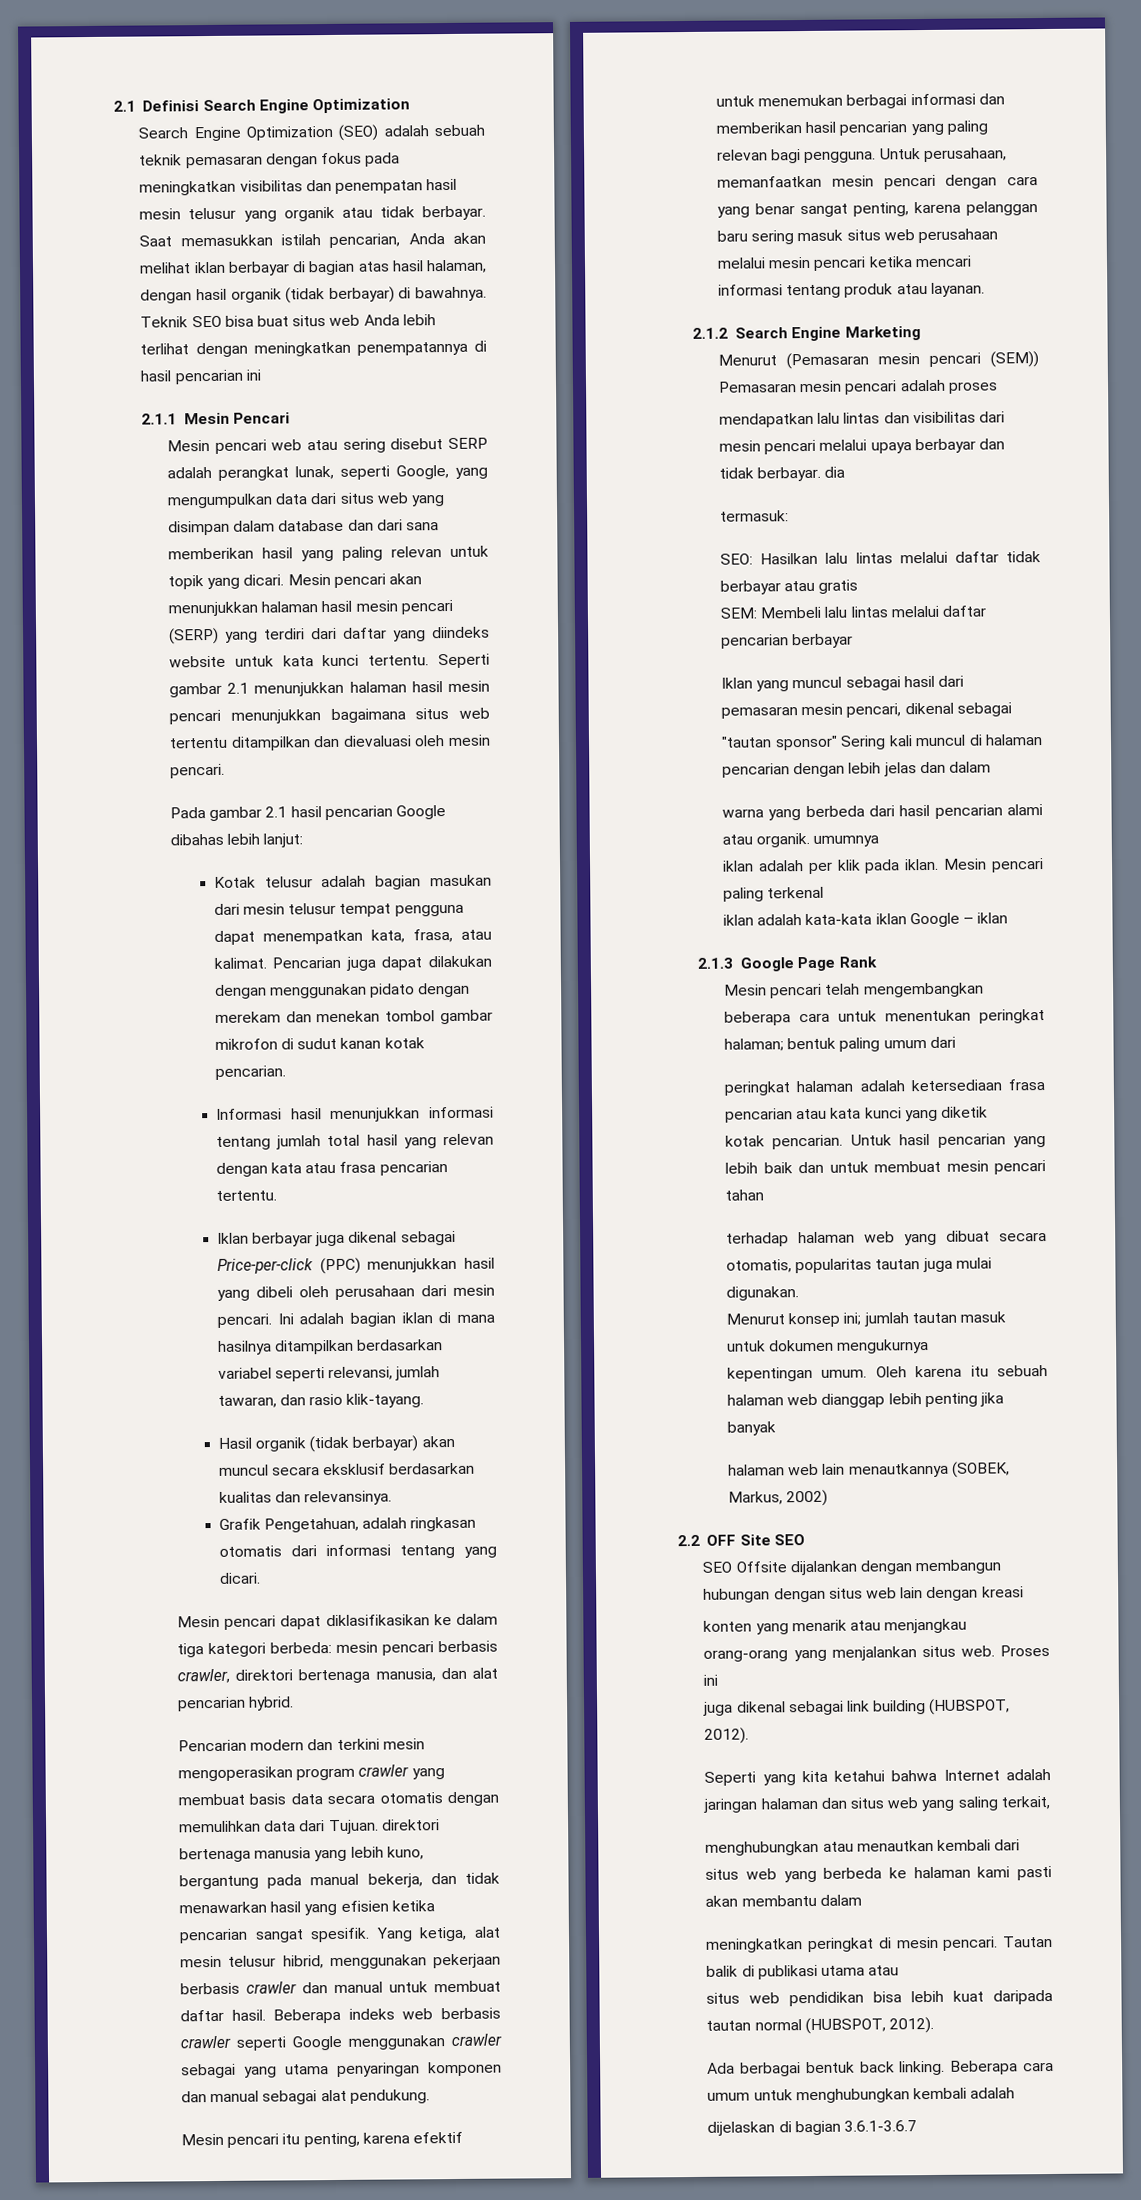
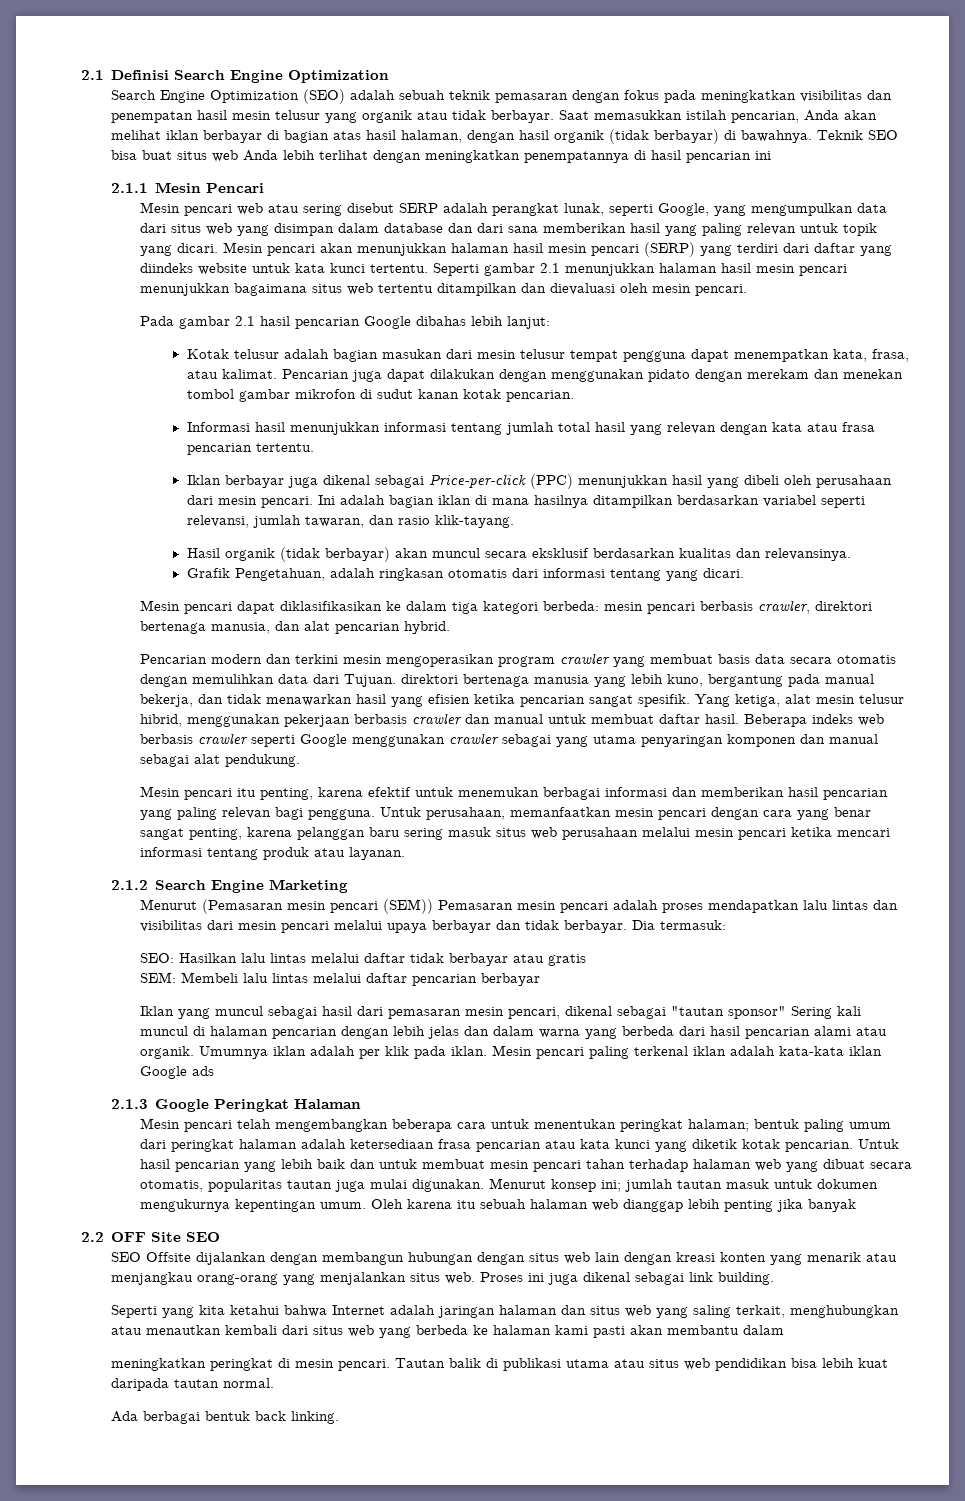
- Menurut (Pemasaran mesin pencari (SEM)) Pemasaran mesin pencari adalah proses
- mendapatkan lalu lintas dan visibilitas dari mesin pencari melalui upaya berbayar dan tidak berbayar. dia
- termasuk:
+ Menurut (Pemasaran mesin pencari (SEM)) Pemasaran mesin pencari adalah proses mendapatkan lalu lintas dan visibilitas dari mesin pencari melalui upaya berbayar dan tidak berbayar. Dia termasuk:
- Iklan yang muncul sebagai hasil dari pemasaran mesin pencari, dikenal sebagai
- "tautan sponsor" Sering kali muncul di halaman pencarian dengan lebih jelas dan dalam
- warna yang berbeda dari hasil pencarian alami atau organik. umumnya
- iklan adalah per klik pada iklan.
+ Iklan yang muncul sebagai hasil dari pemasaran mesin pencari, dikenal sebagai "tautan sponsor" Sering kali muncul di halaman pencarian dengan lebih jelas dan dalam warna yang berbeda dari hasil pencarian alami atau organik. Umumnya iklan adalah per klik pada iklan.
- Mesin pencari paling terkenal
- iklan adalah kata-kata iklan Google – iklan
+ Mesin pencari paling terkenal iklan adalah kata-kata iklan Google ads
- 2.1.3 Google Page Rank
+ 2.1.3 Google Peringkat Halaman
- Mesin pencari telah mengembangkan beberapa cara untuk menentukan peringkat halaman; bentuk paling umum dari
- peringkat halaman adalah ketersediaan frasa pencarian atau kata kunci yang diketik
- kotak pencarian.
+ Mesin pencari telah mengembangkan beberapa cara untuk menentukan peringkat halaman; bentuk paling umum dari peringkat halaman adalah ketersediaan frasa pencarian atau kata kunci yang diketik kotak pencarian.
- Untuk hasil pencarian yang lebih baik dan untuk membuat mesin pencari tahan
- terhadap halaman web yang dibuat secara otomatis, popularitas tautan juga mulai digunakan.
- Menurut konsep ini; jumlah tautan masuk untuk dokumen mengukurnya
- kepentingan umum.
+ Untuk hasil pencarian yang lebih baik dan untuk membuat mesin pencari tahan terhadap halaman web yang dibuat secara otomatis, popularitas tautan juga mulai digunakan. Menurut konsep ini; jumlah tautan masuk untuk dokumen mengukurnya kepentingan umum.
- halaman web lain menautkannya (SOBEK, Markus, 2002)
- SEO Offsite dijalankan dengan membangun hubungan dengan situs web lain dengan kreasi
- konten yang menarik atau menjangkau orang-orang yang menjalankan situs web.
+ SEO Offsite dijalankan dengan membangun hubungan dengan situs web lain dengan kreasi konten yang menarik atau menjangkau orang-orang yang menjalankan situs web.
- Proses ini
- juga dikenal sebagai link building (HUBSPOT, 2012).
+ Proses ini juga dikenal sebagai link building.
- Seperti yang kita ketahui bahwa Internet adalah jaringan halaman dan situs web yang saling terkait,
- menghubungkan atau menautkan kembali dari situs web yang berbeda ke halaman kami pasti akan membantu dalam
+ Seperti yang kita ketahui bahwa Internet adalah jaringan halaman dan situs web yang saling terkait, menghubungkan atau menautkan kembali dari situs web yang berbeda ke halaman kami pasti akan membantu dalam
- Tautan balik di publikasi utama atau
- situs web pendidikan bisa lebih kuat daripada tautan normal (HUBSPOT, 2012).
+ Tautan balik di publikasi utama atau situs web pendidikan bisa lebih kuat daripada tautan normal.
- Beberapa cara umum untuk menghubungkan kembali adalah
- dijelaskan di bagian 3.6.1-3.6.7

